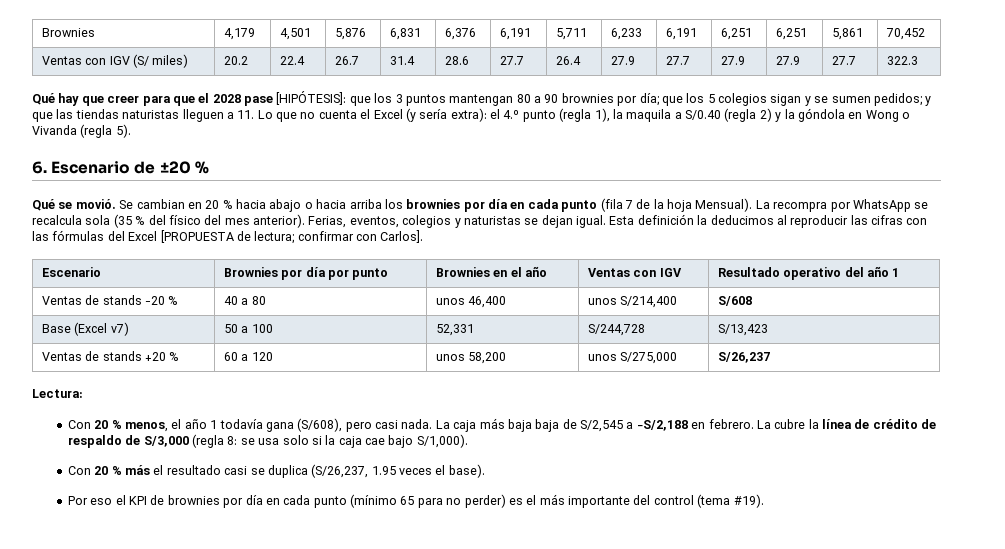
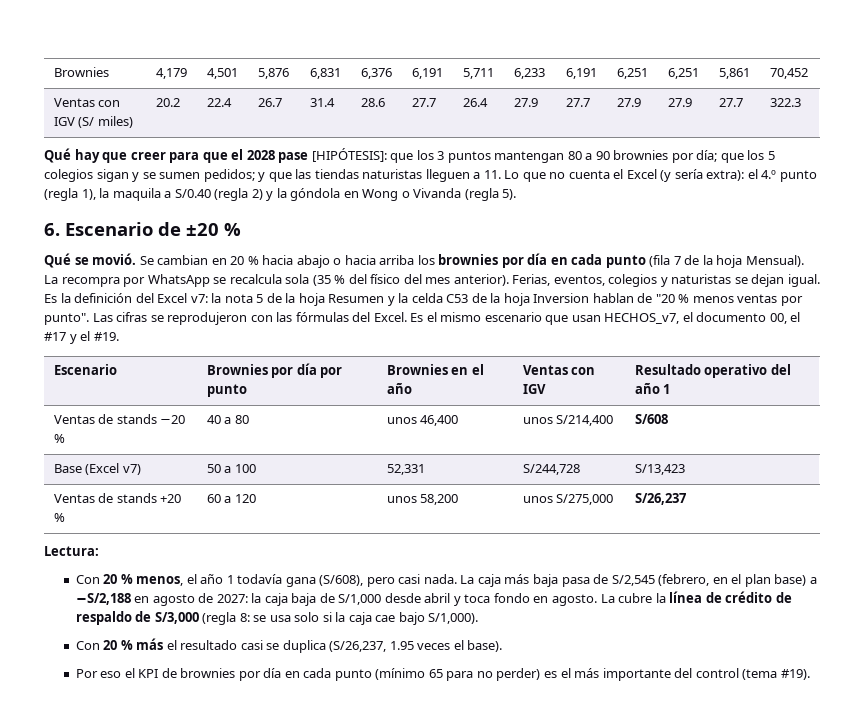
- Esta definición la deducimos al reproducir las cifras con las fórmulas del Excel [PROPUESTA de lectura; confirmar con Carlos].
+ Es la definición del Excel v7: la nota 5 de la hoja Resumen y la celda C53 de la hoja Inversion hablan de "20 % menos ventas por punto". Las cifras se reprodujeron con las fórmulas del Excel. Es el mismo escenario que usan HECHOS_v7, el documento 00, el #17 y el #19.
- La caja más baja baja de S/2,545 a −S/2,188 en febrero.
+ La caja más baja pasa de S/2,545 (febrero, en el plan base) a −S/2,188 en agosto de 2027: la caja baja de S/1,000 desde abril y toca fondo en agosto.

